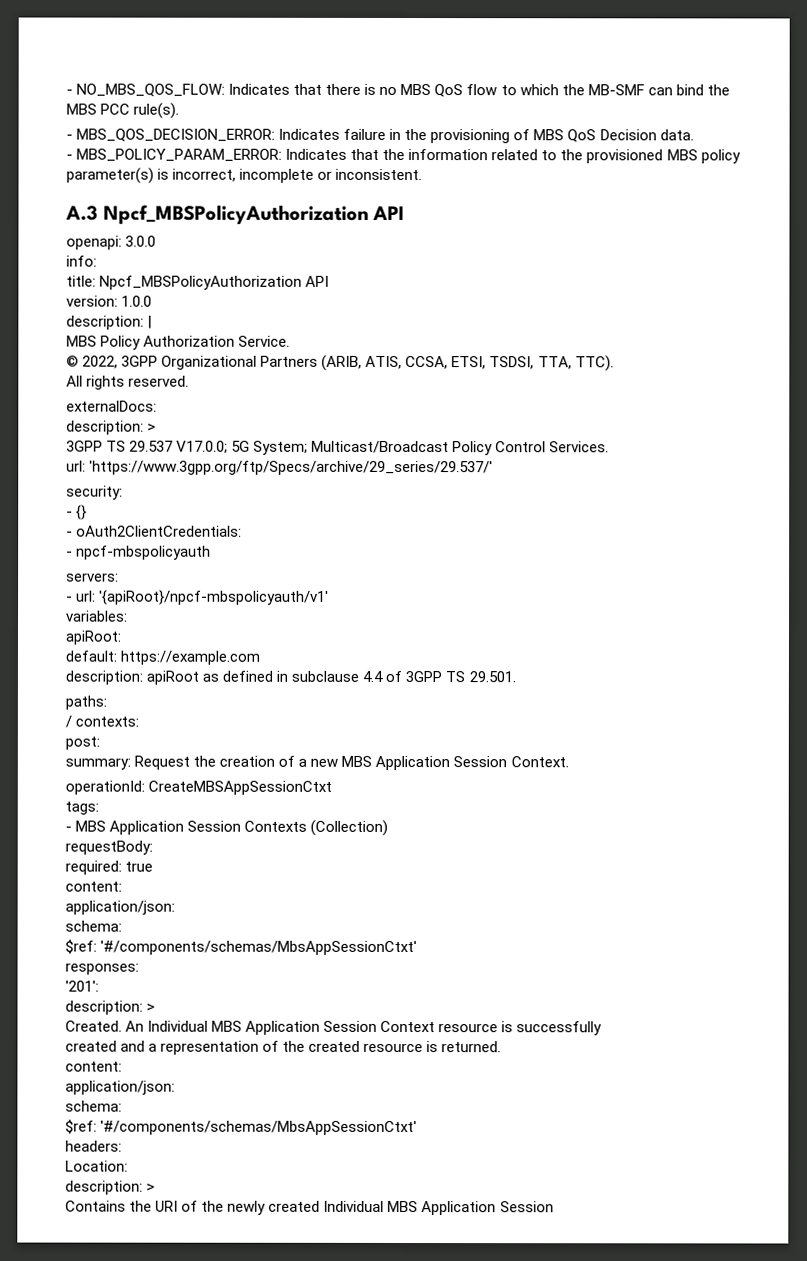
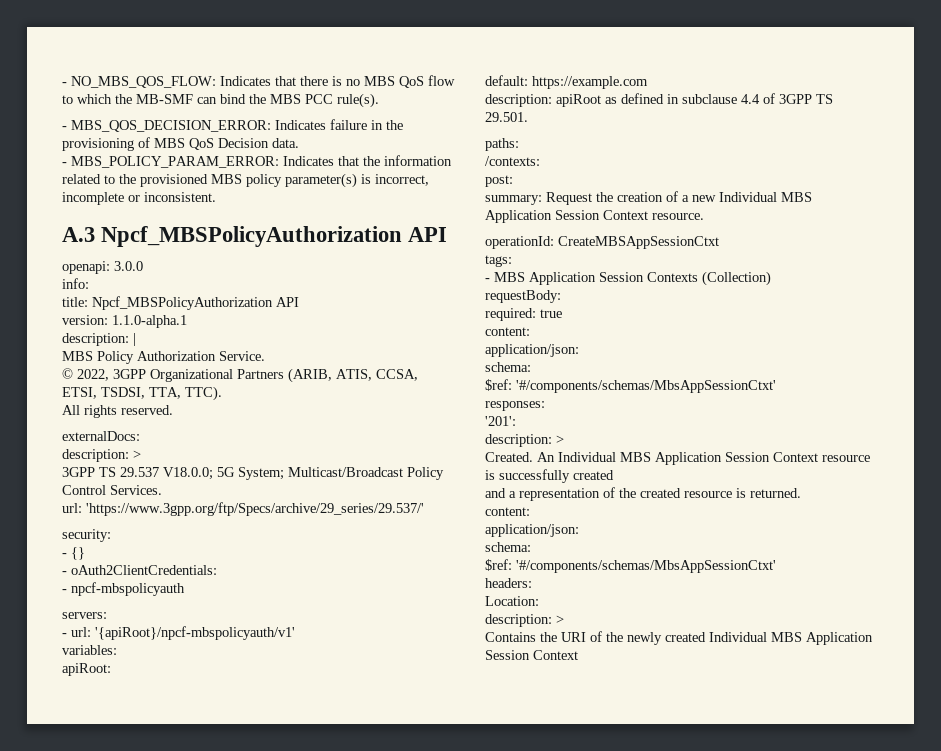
- version: 1.0.0
+ version: 1.1.0-alpha.1
- 3GPP TS 29.537 V17.0.0; 5G System; Multicast/Broadcast Policy Control Services.
+ 3GPP TS 29.537 V18.0.0; 5G System; Multicast/Broadcast Policy Control Services.
- / contexts:
+ /contexts:
- summary: Request the creation of a new MBS Application Session Context.
+ summary: Request the creation of a new Individual MBS Application Session Context resource.
- An Individual MBS Application Session Context resource is successfully
- created and a representation of the created resource is returned.
+ An Individual MBS Application Session Context resource is successfully created
+ and a representation of the created resource is returned.
- Contains the URI of the newly created Individual MBS Application Session
+ Contains the URI of the newly created Individual MBS Application Session Context

